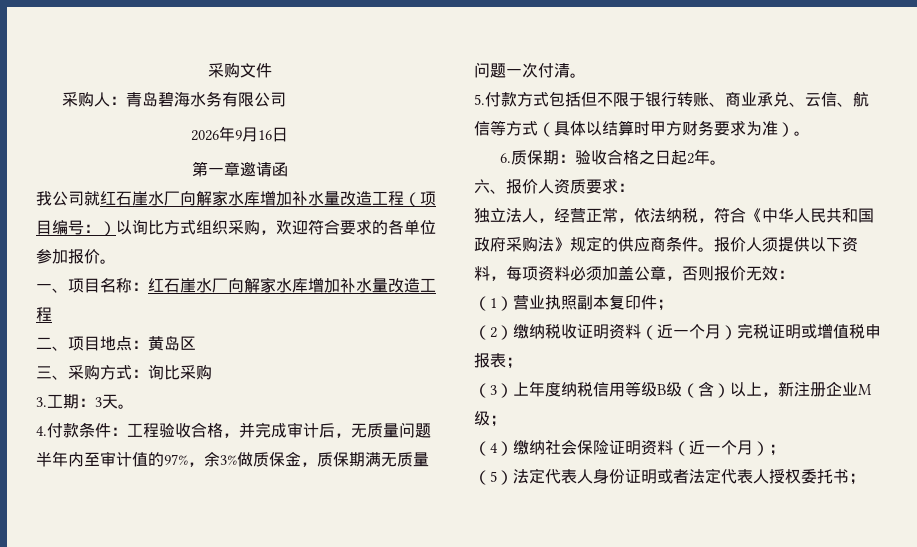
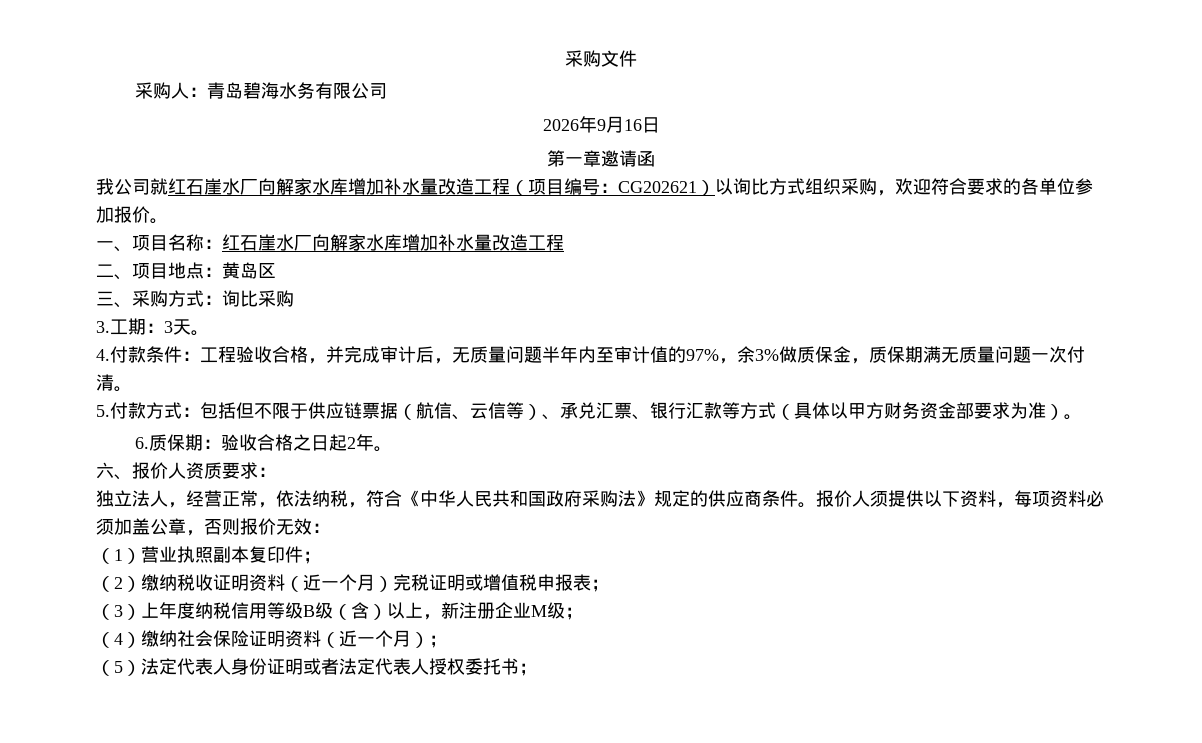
- 我公司就红石崖水厂向解家水库增加补水量改造工程（项目编号：）以询比方式组织采购，欢迎符合要求的各单位参加报价。
+ 我公司就红石崖水厂向解家水库增加补水量改造工程（项目编号：CG202621）以询比方式组织采购，欢迎符合要求的各单位参加报价。
- 5.付款方式包括但不限于银行转账、商业承兑、云信、航信等方式（具体以结算时甲方财务要求为准）。
+ 5.付款方式：包括但不限于供应链票据（航信、云信等）、承兑汇票、银行汇款等方式（具体以甲方财务资金部要求为准）。

